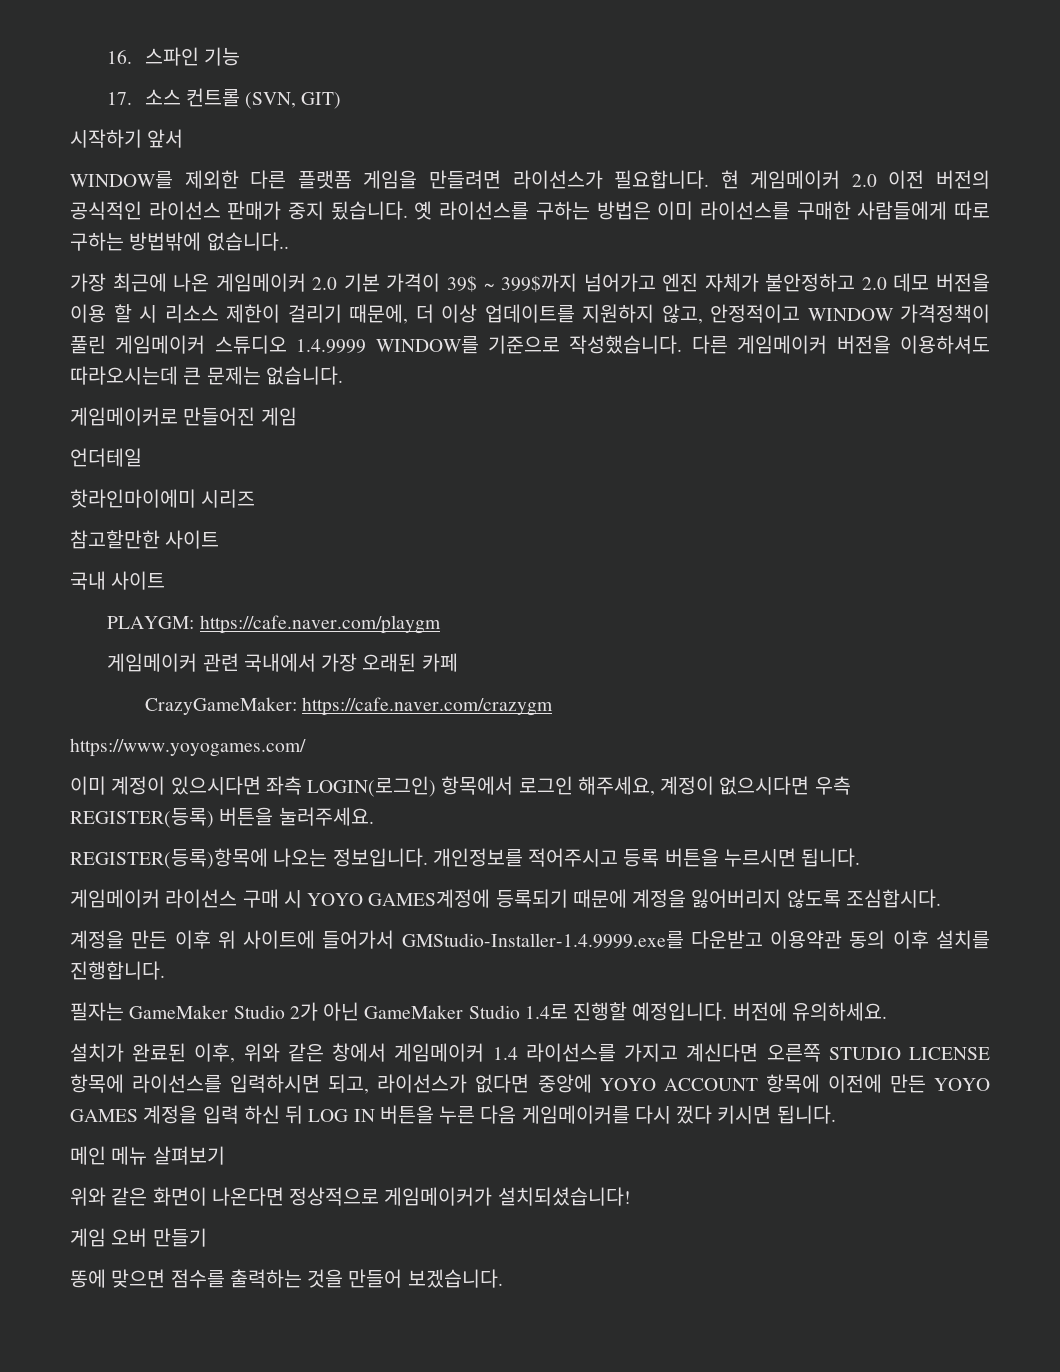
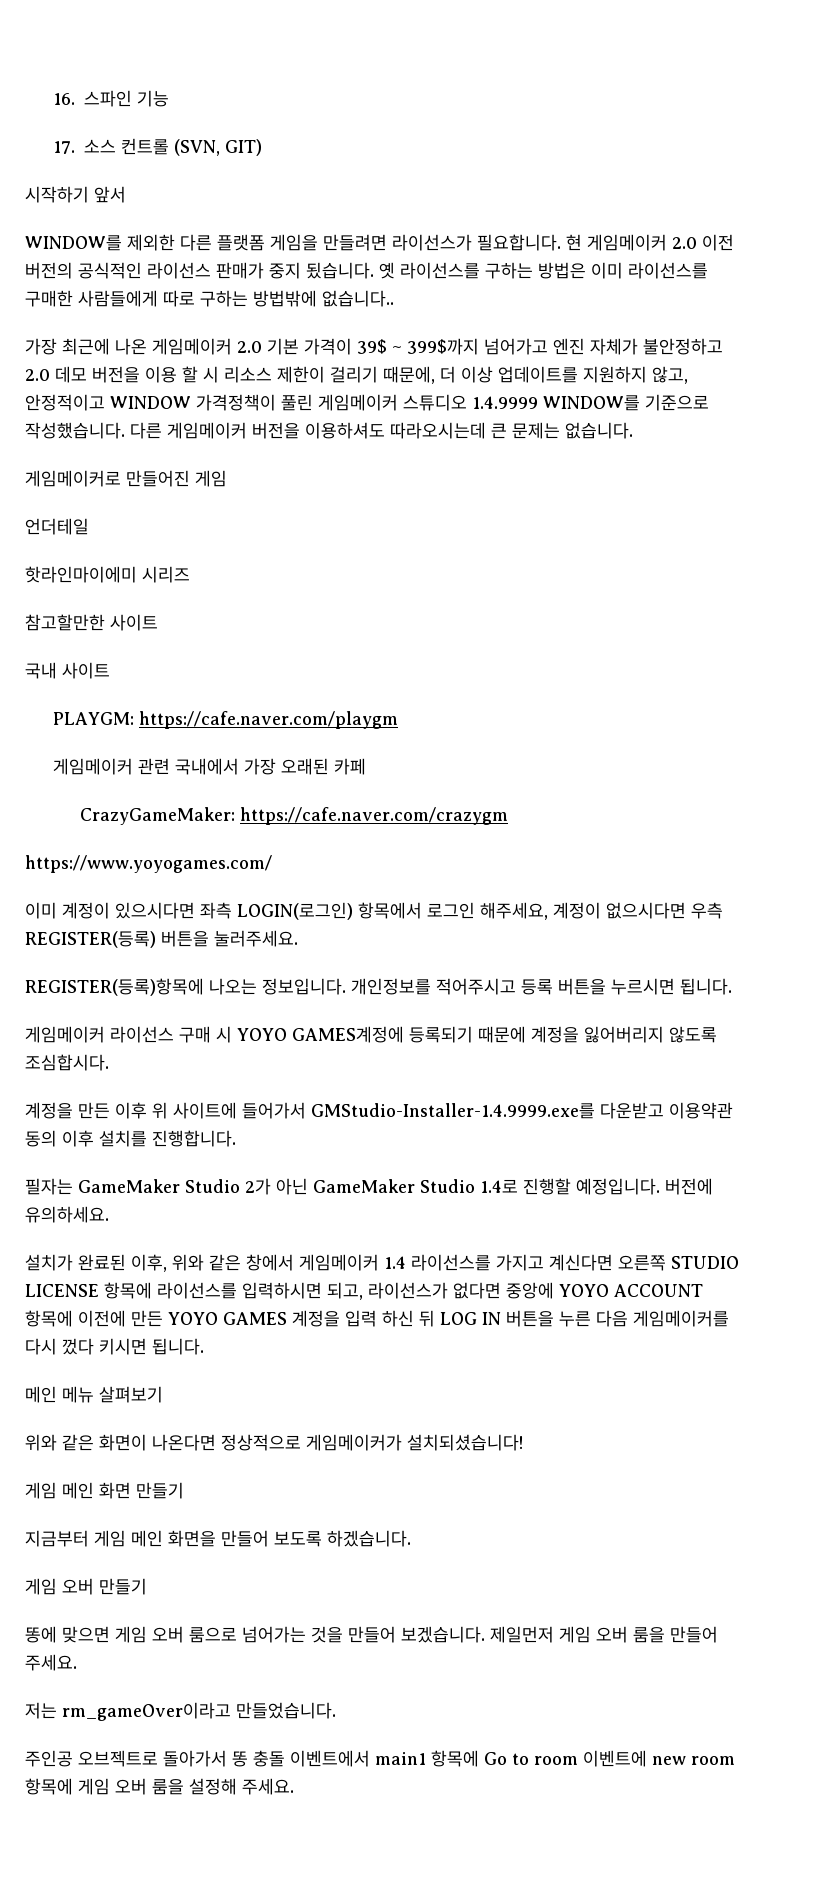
+ 게임 메인 화면 만들기
+ 지금부터 게임 메인 화면을 만들어 보도록 하겠습니다.
- 똥에 맞으면 점수를 출력하는 것을 만들어 보겠습니다.
+ 똥에 맞으면 게임 오버 룸으로 넘어가는 것을 만들어 보겠습니다. 제일먼저 게임 오버 룸을 만들어 주세요.
+ 저는 rm_gameOver이라고 만들었습니다.
+ 주인공 오브젝트로 돌아가서 똥 충돌 이벤트에서 main1 항목에 Go to room 이벤트에 new room 항목에 게임 오버 룸을 설정해 주세요.

